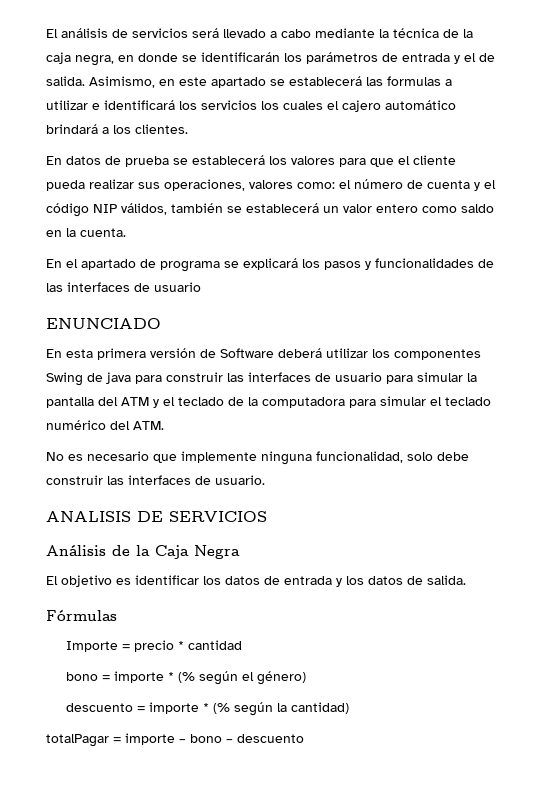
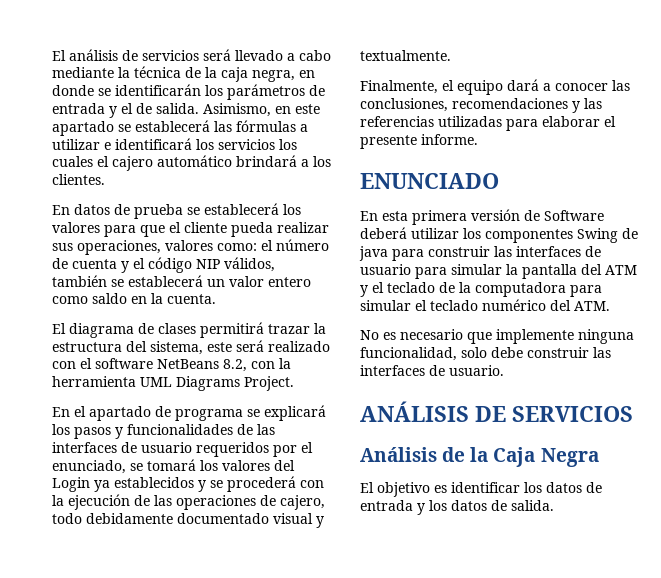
- Asimismo, en este apartado se establecerá las formulas a utilizar e identificará los servicios los cuales el cajero automático brindará a los clientes.
+ Asimismo, en este apartado se establecerá las fórmulas a utilizar e identificará los servicios los cuales el cajero automático brindará a los clientes.
+ El diagrama de clases permitirá trazar la estructura del sistema, este será realizado con el software NetBeans 8.2, con la herramienta UML Diagrams Project.
- En el apartado de programa se explicará los pasos y funcionalidades de las interfaces de usuario
+ En el apartado de programa se explicará los pasos y funcionalidades de las interfaces de usuario requeridos por el enunciado, se tomará los valores del Login ya establecidos y se procederá con la ejecución de las operaciones de cajero, todo debidamente documentado visual y textualmente.
+ Finalmente, el equipo dará a conocer las conclusiones, recomendaciones y las referencias utilizadas para elaborar el presente informe.
- ANALISIS DE SERVICIOS
+ ANÁLISIS DE SERVICIOS
- Fórmulas
- Importe = precio * cantidad
- bono = importe * (% según el género)
- descuento = importe * (% según la cantidad)
- totalPagar = importe – bono – descuento

